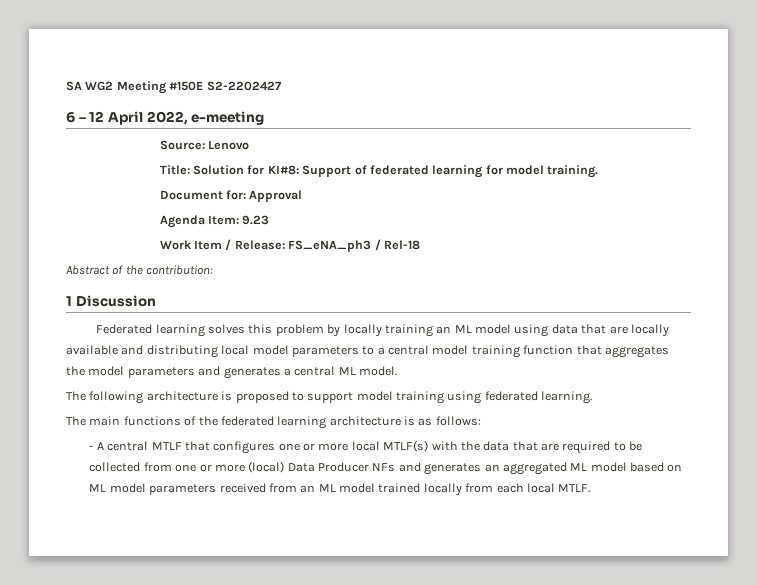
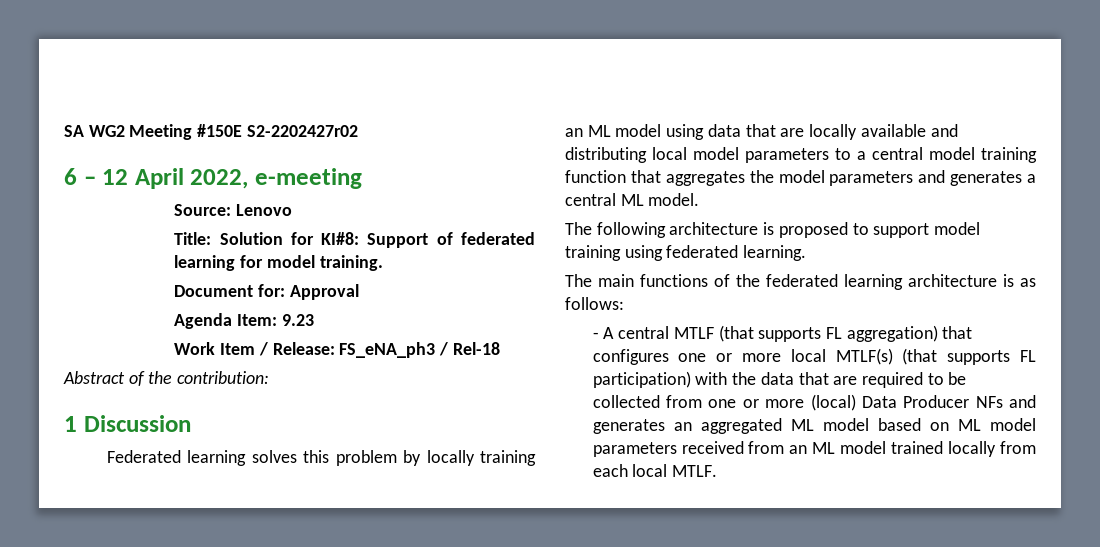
- SA WG2 Meeting #150E S2-2202427
+ SA WG2 Meeting #150E S2-2202427r02
- - A central MTLF that configures one or more local MTLF(s) with the data that are required to be collected from one or more (local) Data Producer NFs and generates an aggregated ML model based on ML model parameters received from an ML model trained locally from each local MTLF.
+ - A central MTLF (that supports FL aggregation) that configures one or more local MTLF(s) (that supports FL participation) with the data that are required to be collected from one or more (local) Data Producer NFs and generates an aggregated ML model based on ML model parameters received from an ML model trained locally from each local MTLF.

